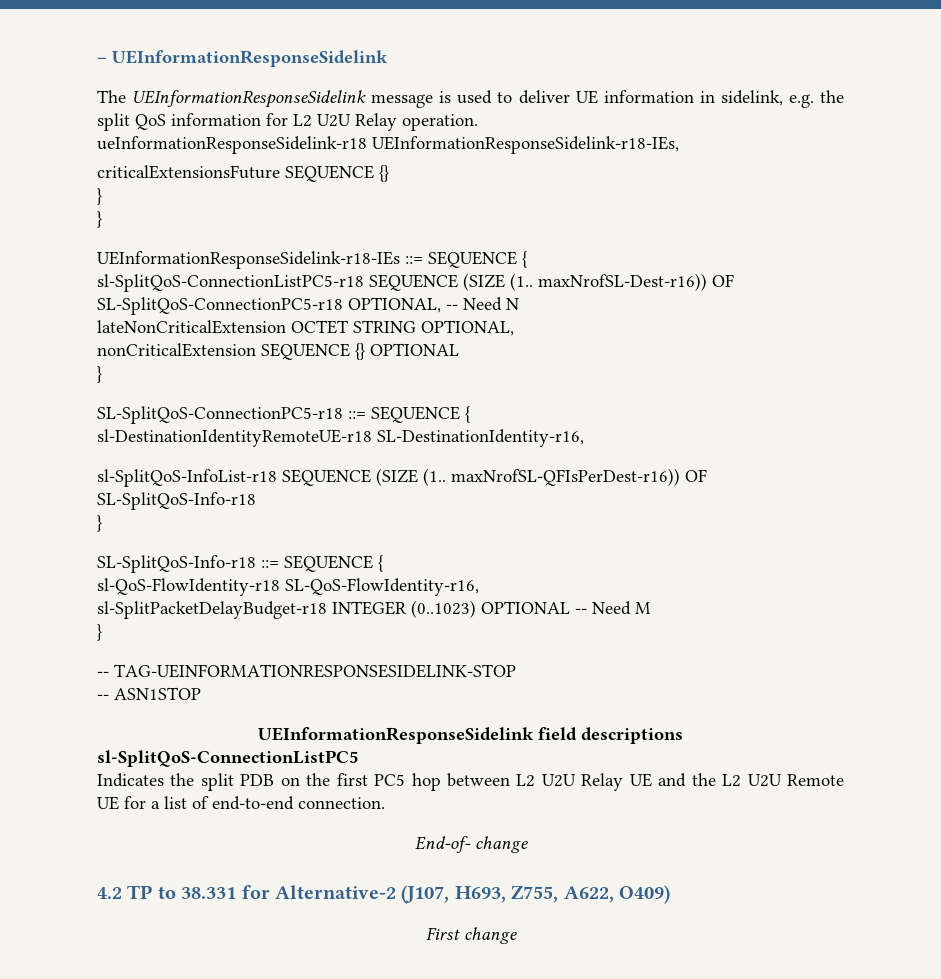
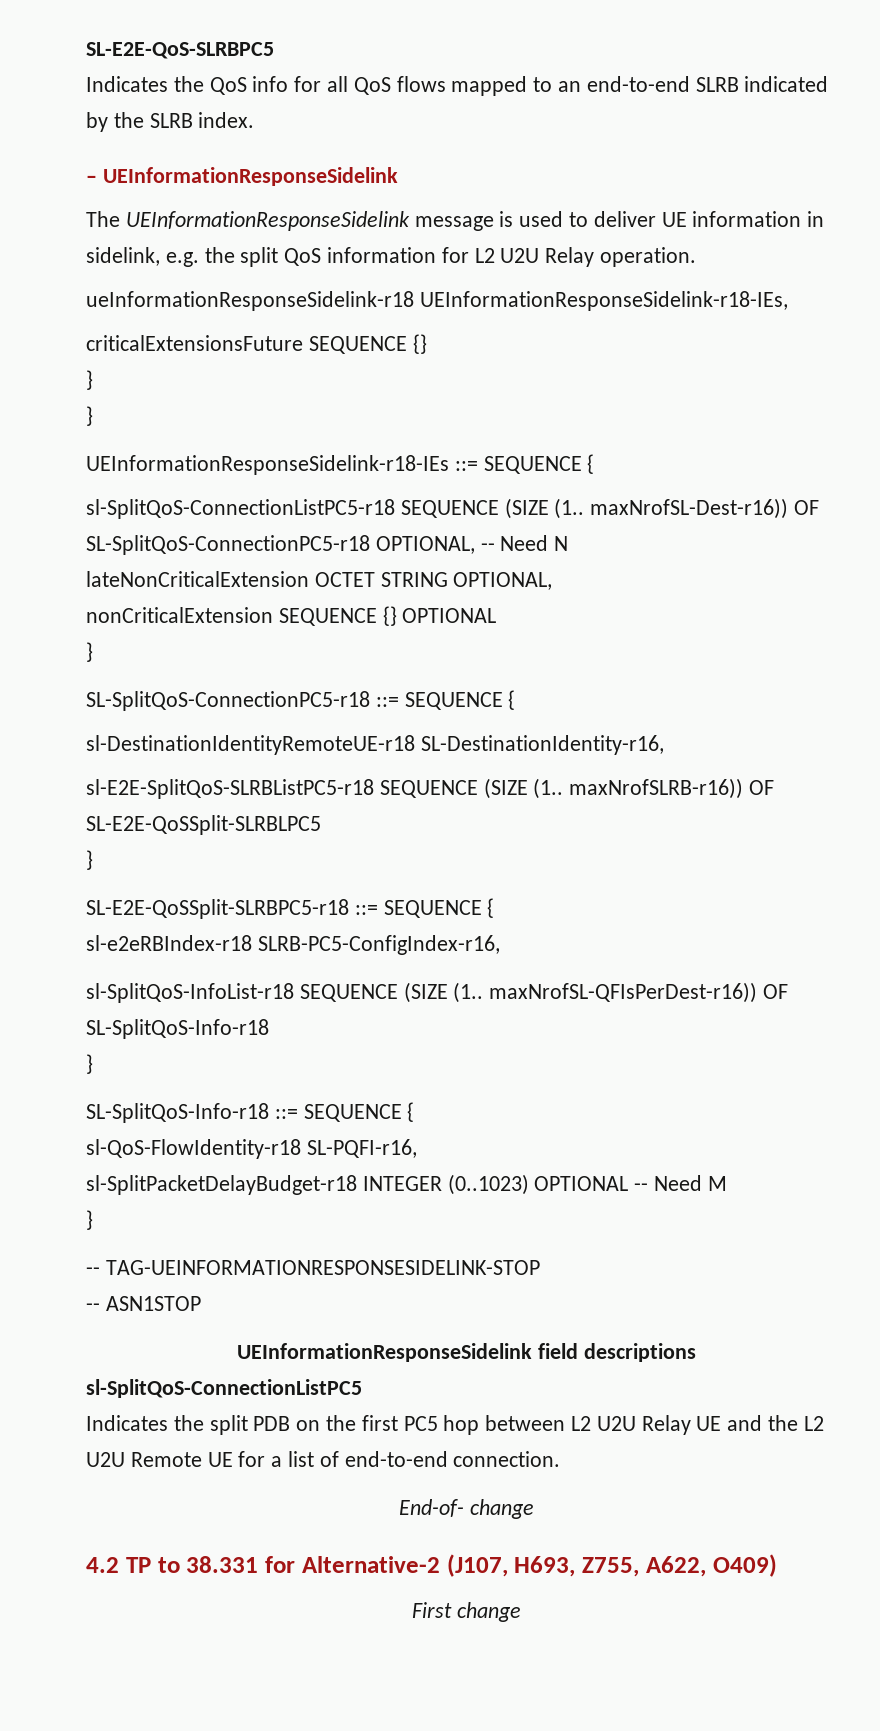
+ SL-E2E-QoS-SLRBPC5
+ Indicates the QoS info for all QoS flows mapped to an end-to-end SLRB indicated by the SLRB index.
+ sl-E2E-SplitQoS-SLRBListPC5-r18 SEQUENCE (SIZE (1.. maxNrofSLRB-r16)) OF SL-E2E-QoSSplit-SLRBLPC5
+ }
+ SL-E2E-QoSSplit-SLRBPC5-r18 ::= SEQUENCE {
+ sl-e2eRBIndex-r18 SLRB-PC5-ConfigIndex-r16,
- sl-QoS-FlowIdentity-r18 SL-QoS-FlowIdentity-r16,
+ sl-QoS-FlowIdentity-r18 SL-PQFI-r16,

